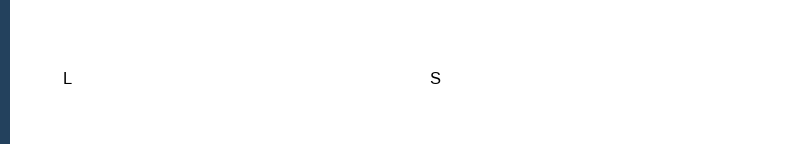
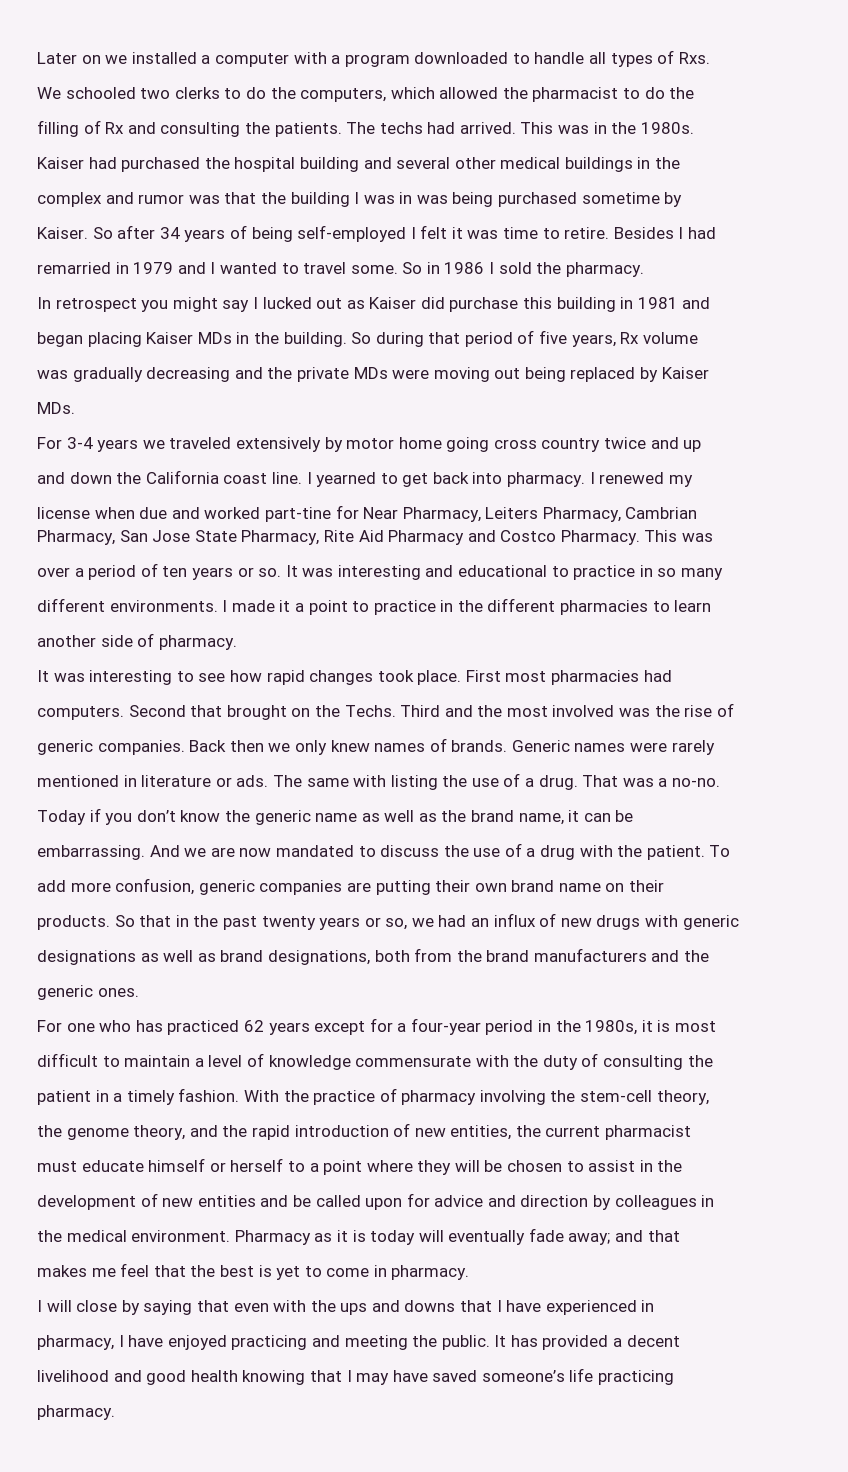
- L
- S
+ Later on we installed a computer with a program downloaded to handle all types of Rxs.
+ We schooled two clerks to do the computers, which allowed the pharmacist to do the
+ filling of Rx and consulting the patients. The techs had arrived. This was in the 1980s.
+ Kaiser had purchased the hospital building and several other medical buildings in the
+ complex and rumor was that the building I was in was being purchased sometime by
+ Kaiser. So after 34 years of being self-employed I felt it was time to retire. Besides I had
+ remarried in 1979 and I wanted to travel some. So in 1986 I sold the pharmacy.
+ In retrospect you might say I lucked out as Kaiser did purchase this building in 1981 and
+ began placing Kaiser MDs in the building. So during that period of five years, Rx volume
+ was gradually decreasing and the private MDs were moving out being replaced by Kaiser
+ MDs.
+ For 3-4 years we traveled extensively by motor home going cross country twice and up
+ and down the California coast line. I yearned to get back into pharmacy. I renewed my
+ license when due and worked part-tine for Near Pharmacy, Leiters Pharmacy, Cambrian
+ Pharmacy, San Jose State Pharmacy, Rite Aid Pharmacy and Costco Pharmacy. This was
+ over a period of ten years or so. It was interesting and educational to practice in so many
+ different environments. I made it a point to practice in the different pharmacies to learn
+ another side of pharmacy.
+ It was interesting to see how rapid changes took place. First most pharmacies had
+ computers. Second that brought on the Techs. Third and the most involved was the rise of
+ generic companies. Back then we only knew names of brands. Generic names were rarely
+ mentioned in literature or ads. The same with listing the use of a drug. That was a no-no.
+ Today if you don’t know the generic name as well as the brand name, it can be
+ embarrassing. And we are now mandated to discuss the use of a drug with the patient. To
+ add more confusion, generic companies are putting their own brand name on their
+ products. So that in the past twenty years or so, we had an influx of new drugs with generic
+ designations as well as brand designations, both from the brand manufacturers and the
+ generic ones.
+ For one who has practiced 62 years except for a four-year period in the 1980s, it is most
+ difficult to maintain a level of knowledge commensurate with the duty of consulting the
+ patient in a timely fashion. With the practice of pharmacy involving the stem-cell theory,
+ the genome theory, and the rapid introduction of new entities, the current pharmacist
+ must educate himself or herself to a point where they will be chosen to assist in the
+ development of new entities and be called upon for advice and direction by colleagues in
+ the medical environment. Pharmacy as it is today will eventually fade away; and that
+ makes me feel that the best is yet to come in pharmacy.
+ I will close by saying that even with the ups and downs that I have experienced in
+ pharmacy, I have enjoyed practicing and meeting the public. It has provided a decent
+ livelihood and good health knowing that I may have saved someone’s life practicing
+ pharmacy.

